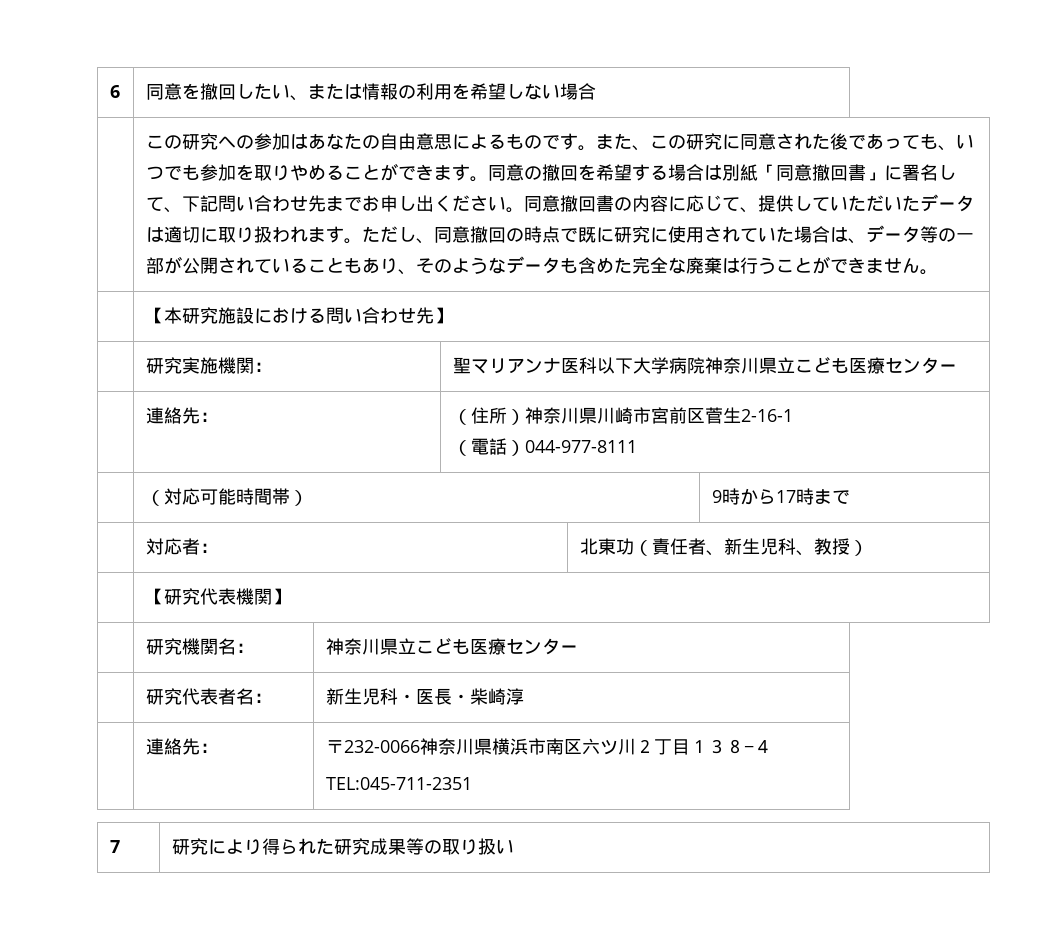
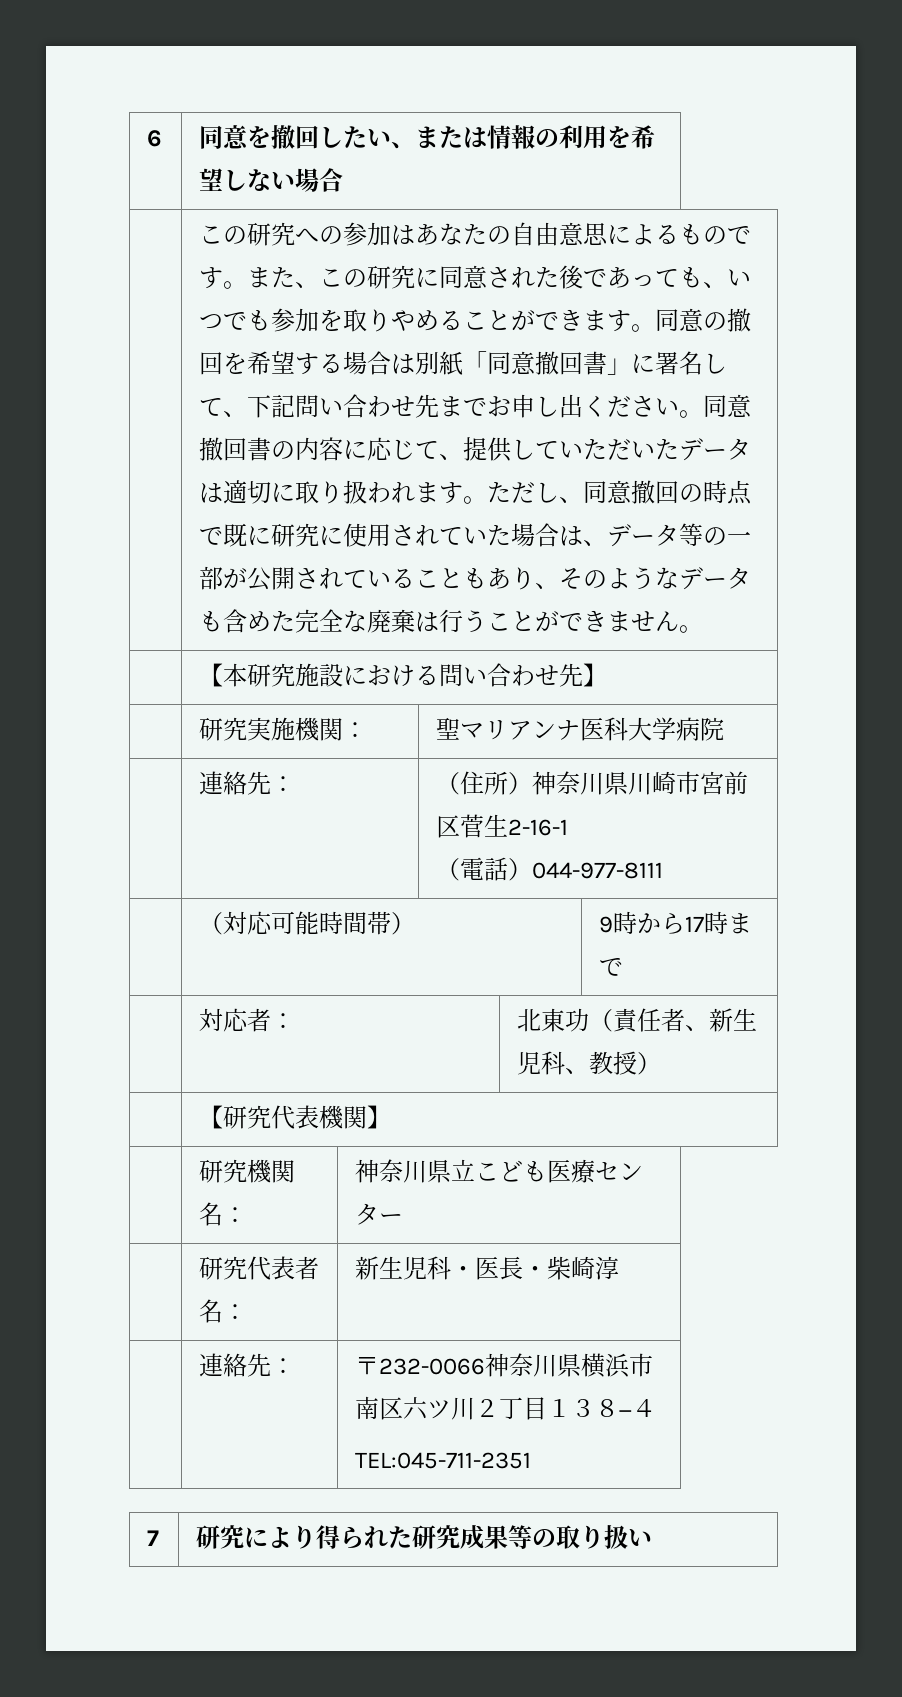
- | 研究実施機関： | 聖マリアンナ医科以下大学病院神奈川県立こども医療センター
+ | 研究実施機関： | 聖マリアンナ医科大学病院

